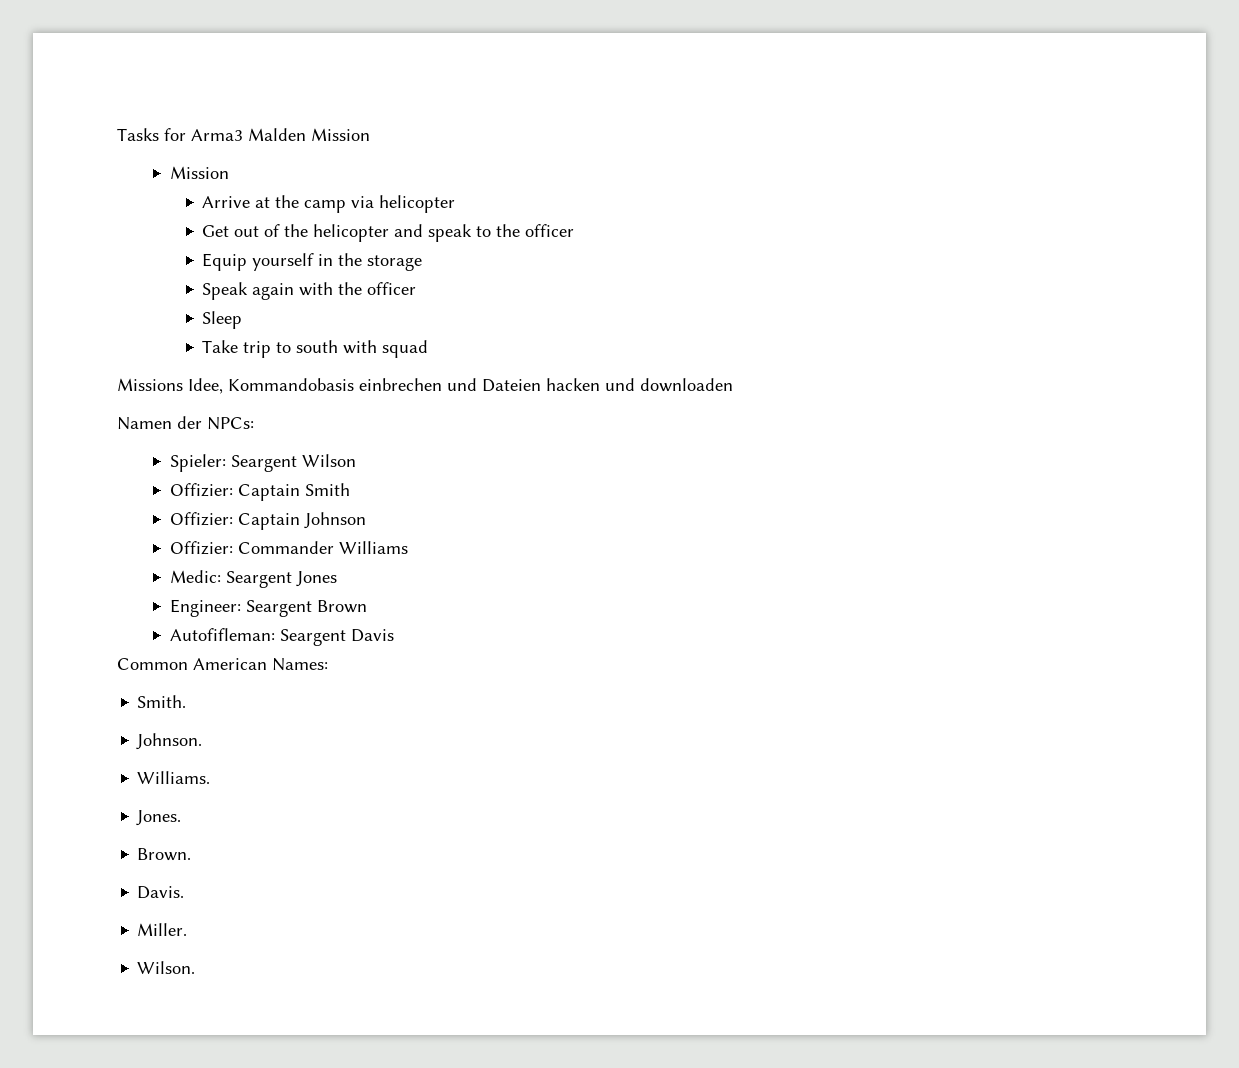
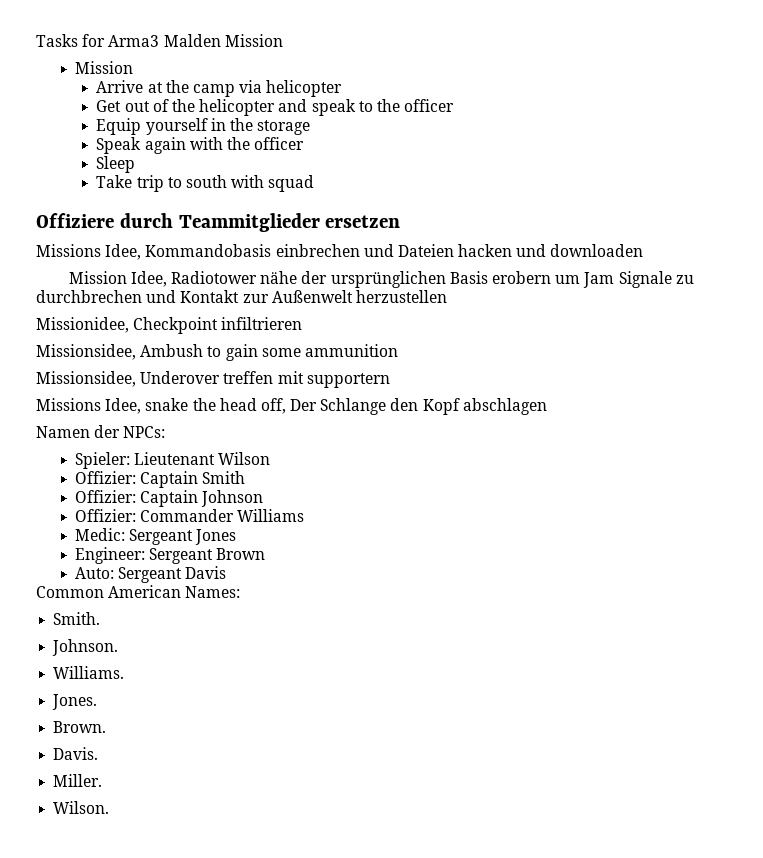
+ Offiziere durch Teammitglieder ersetzen
+ Mission Idee, Radiotower nähe der ursprünglichen Basis erobern um Jam Signale zu durchbrechen und Kontakt zur Außenwelt herzustellen
+ Missionidee, Checkpoint infiltrieren
+ Missionsidee, Ambush to gain some ammunition
+ Missionsidee, Underover treffen mit supportern
+ Missions Idee, snake the head off, Der Schlange den Kopf abschlagen
- Spieler: Seargent Wilson
+ Spieler: Lieutenant Wilson
- Medic: Seargent Jones
+ Medic: Sergeant Jones
- Engineer: Seargent Brown
+ Engineer: Sergeant Brown
- Autofifleman: Seargent Davis
+ Auto: Sergeant Davis

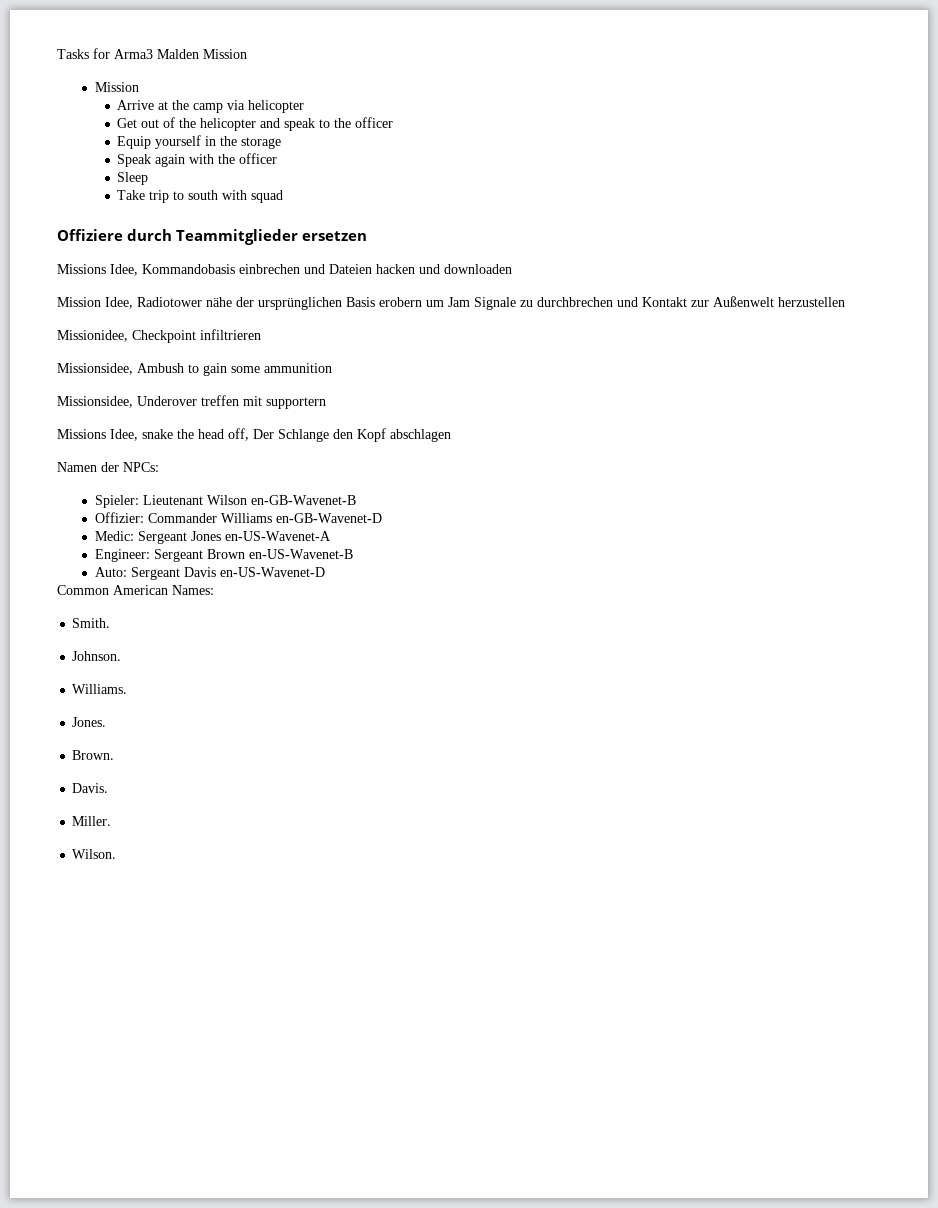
- Spieler: Lieutenant Wilson
- Offizier: Captain Smith
- Offizier: Captain Johnson
+ Spieler: Lieutenant Wilson en-GB-Wavenet-B
- Offizier: Commander Williams
+ Offizier: Commander Williams en-GB-Wavenet-D
- Medic: Sergeant Jones
+ Medic: Sergeant Jones en-US-Wavenet-A
- Engineer: Sergeant Brown
+ Engineer: Sergeant Brown en-US-Wavenet-B
- Auto: Sergeant Davis
+ Auto: Sergeant Davis en-US-Wavenet-D

